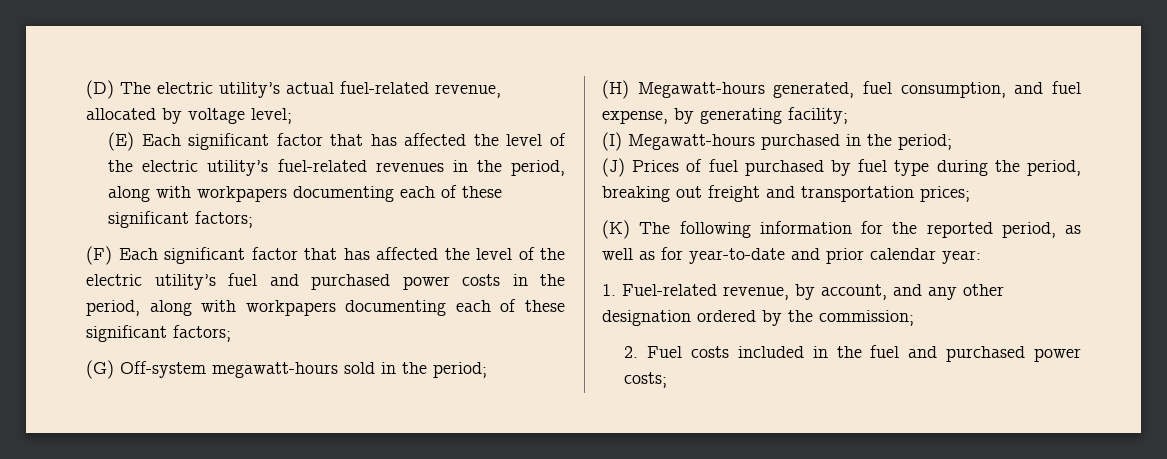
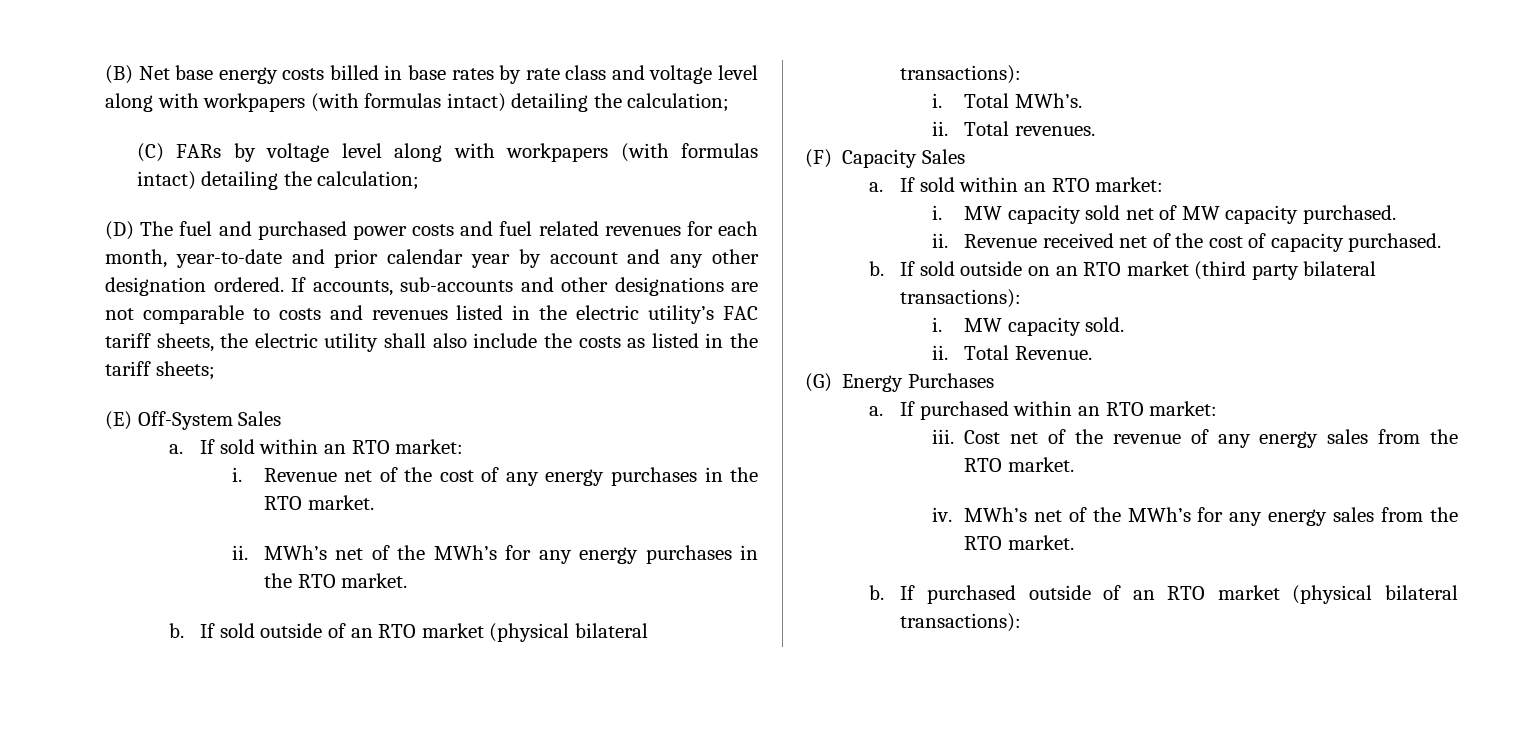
- (D) The electric utility’s actual fuel-related revenue, allocated by voltage level;
- (E) Each significant factor that has affected the level of the electric utility’s fuel-related revenues in the period, along with workpapers documenting each of these significant factors;
- (F) Each significant factor that has affected the level of the electric utility’s fuel and purchased power costs in the period, along with workpapers documenting each of these significant factors;
- (G) Off-system megawatt-hours sold in the period;
- (H) Megawatt-hours generated, fuel consumption, and fuel expense, by generating facility;
- (I) Megawatt-hours purchased in the period;
- (J) Prices of fuel purchased by fuel type during the period, breaking out freight and transportation prices;
- (K) The following information for the reported period, as well as for year-to-date and prior calendar year:
- 1. Fuel-related revenue, by account, and any other designation ordered by the commission;
- 2. Fuel costs included in the fuel and purchased power costs;
+ (B) Net base energy costs billed in base rates by rate class and voltage level along with workpapers (with formulas intact) detailing the calculation;
+ (C) FARs by voltage level along with workpapers (with formulas intact) detailing the calculation;
+ (D) The fuel and purchased power costs and fuel related revenues for each month, year-to-date and prior calendar year by account and any other designation ordered. If accounts, sub-accounts and other designations are not comparable to costs and revenues listed in the electric utility’s FAC tariff sheets, the electric utility shall also include the costs as listed in the tariff sheets;
+ (E) Off-System Sales
+ a. If sold within an RTO market:
+ i. Revenue net of the cost of any energy purchases in the RTO market.
+ ii. MWh’s net of the MWh’s for any energy purchases in the RTO market.
+ b. If sold outside of an RTO market (physical bilateral transactions):
+ i. Total MWh’s.
+ ii. Total revenues.
+ (F) Capacity Sales
+ a. If sold within an RTO market:
+ i. MW capacity sold net of MW capacity purchased.
+ ii. Revenue received net of the cost of capacity purchased.
+ b. If sold outside on an RTO market (third party bilateral transactions):
+ i. MW capacity sold.
+ ii. Total Revenue.
+ (G) Energy Purchases
+ a. If purchased within an RTO market:
+ iii. Cost net of the revenue of any energy sales from the RTO market.
+ iv. MWh’s net of the MWh’s for any energy sales from the RTO market.
+ b. If purchased outside of an RTO market (physical bilateral transactions):

